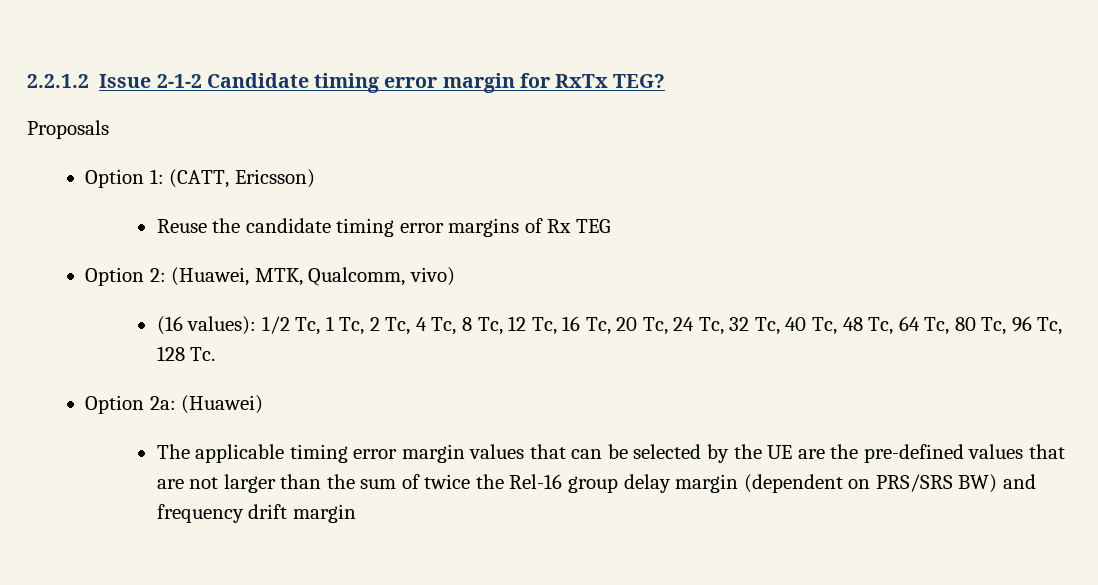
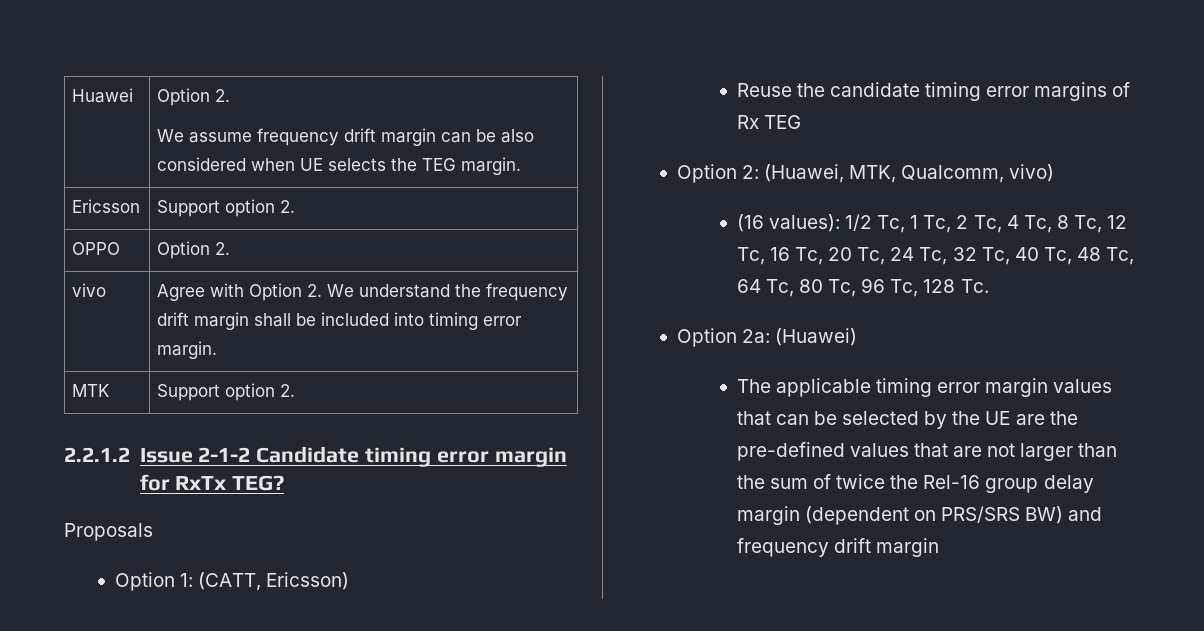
+ Huawei | Option 2.
+ We assume frequency drift margin can be also considered when UE selects the TEG margin.
+ Ericsson | Support option 2.
+ OPPO | Option 2.
+ vivo | Agree with Option 2. We understand the frequency drift margin shall be included into timing error margin.
+ MTK | Support option 2.

